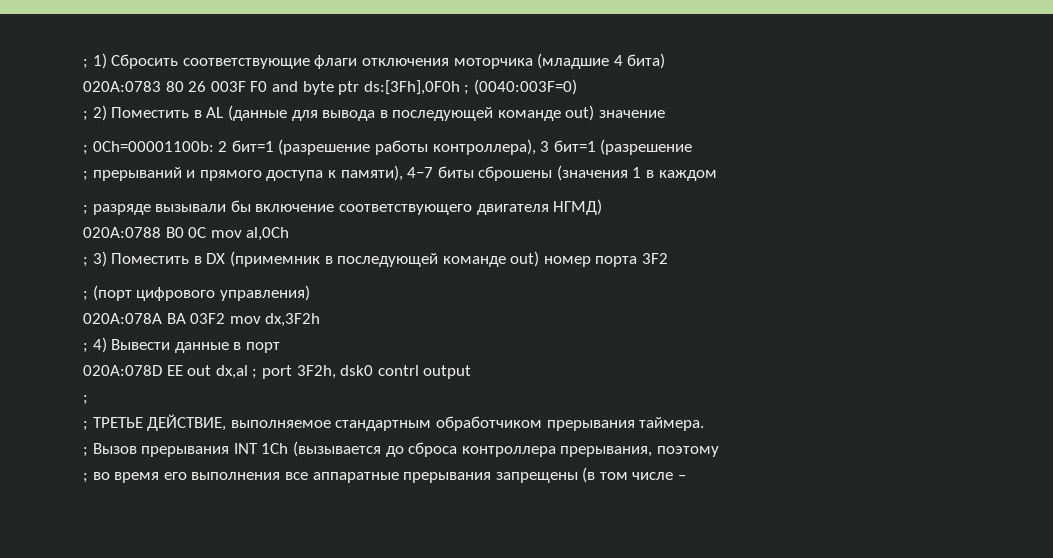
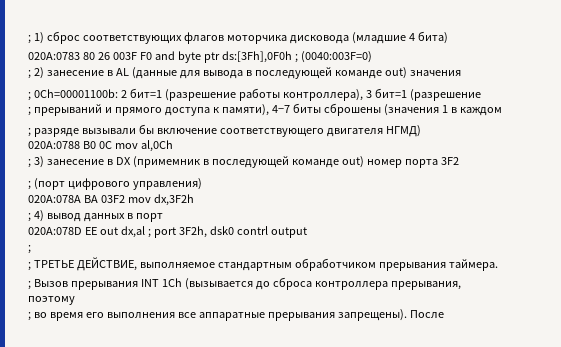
- ; 1) Сбросить соответствующие флаги отключения моторчика (младшие 4 бита)
+ ; 1) сброс соответствующих флагов моторчика дисковода (младшие 4 бита)
- ; 2) Поместить в AL (данные для вывода в последующей команде out) значение
+ ; 2) занесение в AL (данные для вывода в последующей команде out) значения
- ; 3) Поместить в DX (примемник в последующей команде out) номер порта 3F2
+ ; 3) занесение в DX (примемник в последующей команде out) номер порта 3F2
- ; 4) Вывести данные в порт
+ ; 4) вывод данных в порт
- ; во время его выполнения все аппаратные прерывания запрещены (в том числе –
+ ; во время его выполнения все аппаратные прерывания запрещены). После

